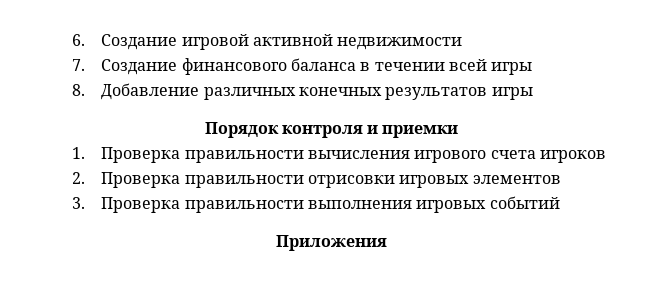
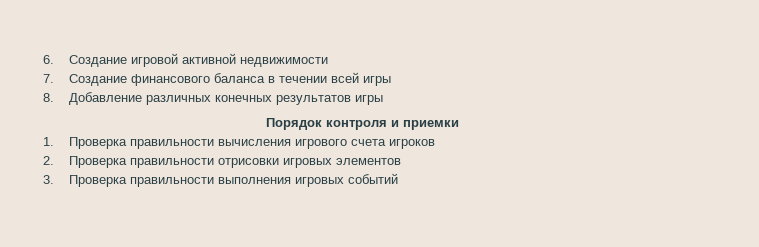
- Приложения

